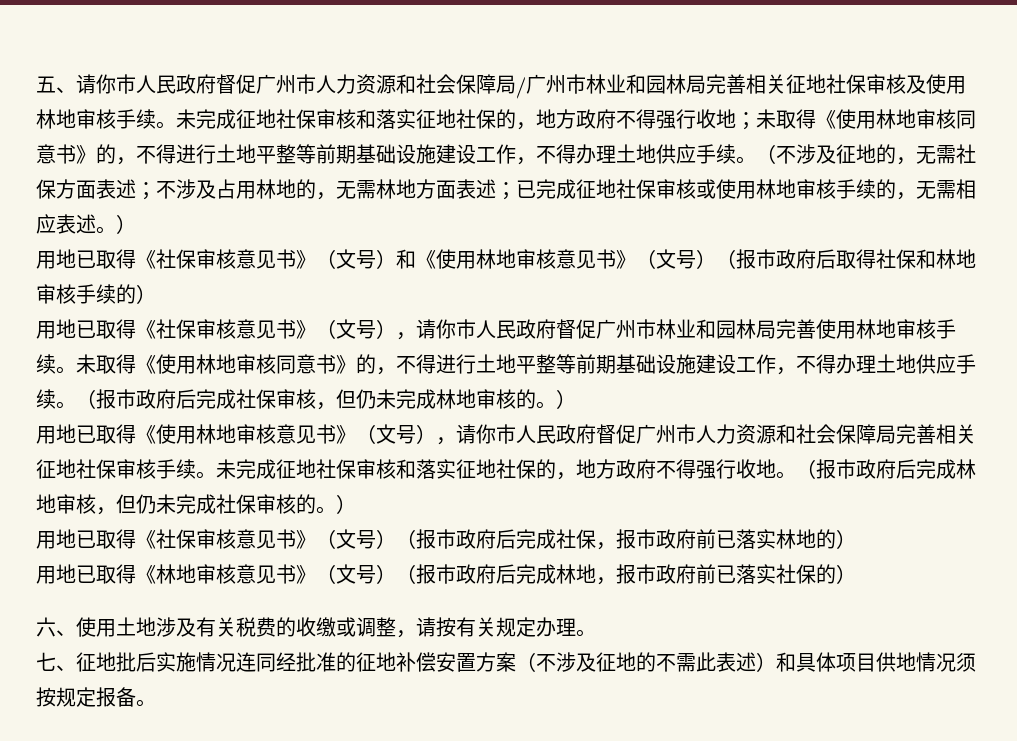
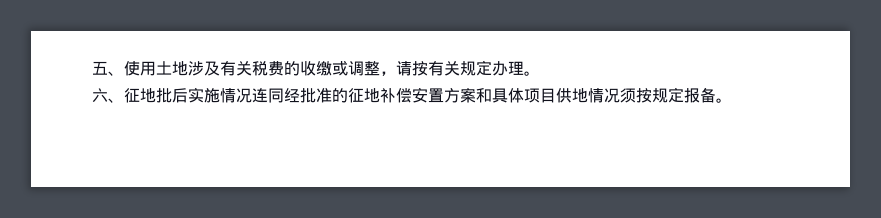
- 五、请你市人民政府督促广州市人力资源和社会保障局/广州市林业和园林局完善相关征地社保审核及使用林地审核手续。未完成征地社保审核和落实征地社保的，地方政府不得强行收地；未取得《使用林地审核同意书》的，不得进行土地平整等前期基础设施建设工作，不得办理土地供应手续。（不涉及征地的，无需社保方面表述；不涉及占用林地的，无需林地方面表述；已完成征地社保审核或使用林地审核手续的，无需相应表述。）
- 用地已取得《社保审核意见书》（文号）和《使用林地审核意见书》（文号）（报市政府后取得社保和林地审核手续的）
- 用地已取得《社保审核意见书》（文号），请你市人民政府督促广州市林业和园林局完善使用林地审核手续。未取得《使用林地审核同意书》的，不得进行土地平整等前期基础设施建设工作，不得办理土地供应手续。（报市政府后完成社保审核，但仍未完成林地审核的。）
- 用地已取得《使用林地审核意见书》（文号），请你市人民政府督促广州市人力资源和社会保障局完善相关征地社保审核手续。未完成征地社保审核和落实征地社保的，地方政府不得强行收地。（报市政府后完成林地审核，但仍未完成社保审核的。）
- 用地已取得《社保审核意见书》（文号）（报市政府后完成社保，报市政府前已落实林地的）
- 用地已取得《林地审核意见书》（文号）（报市政府后完成林地，报市政府前已落实社保的）
- 六、使用土地涉及有关税费的收缴或调整，请按有关规定办理。
+ 五、使用土地涉及有关税费的收缴或调整，请按有关规定办理。
- 七、征地批后实施情况连同经批准的征地补偿安置方案（不涉及征地的不需此表述）和具体项目供地情况须按规定报备。
+ 六、征地批后实施情况连同经批准的征地补偿安置方案和具体项目供地情况须按规定报备。

